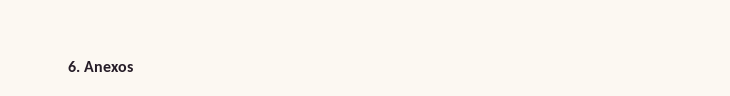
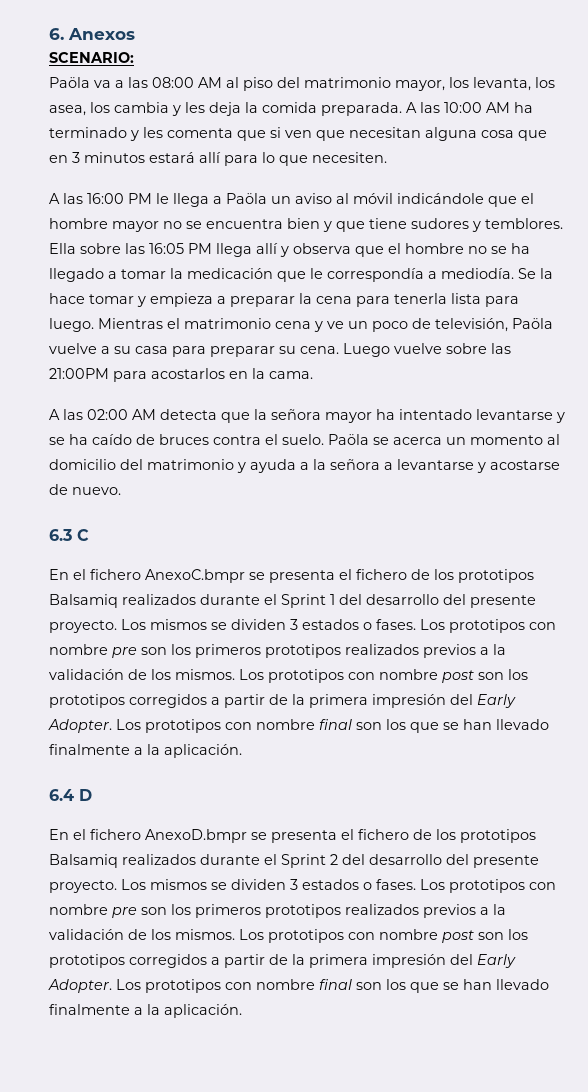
+ SCENARIO:
+ Paöla va a las 08:00 AM al piso del matrimonio mayor, los levanta, los asea, los cambia y les deja la comida preparada. A las 10:00 AM ha terminado y les comenta que si ven que necesitan alguna cosa que en 3 minutos estará allí para lo que necesiten.
+ A las 16:00 PM le llega a Paöla un aviso al móvil indicándole que el hombre mayor no se encuentra bien y que tiene sudores y temblores. Ella sobre las 16:05 PM llega allí y observa que el hombre no se ha llegado a tomar la medicación que le correspondía a mediodía. Se la hace tomar y empieza a preparar la cena para tenerla lista para luego. Mientras el matrimonio cena y ve un poco de televisión, Paöla vuelve a su casa para preparar su cena. Luego vuelve sobre las 21:00PM para acostarlos en la cama.
+ A las 02:00 AM detecta que la señora mayor ha intentado levantarse y se ha caído de bruces contra el suelo. Paöla se acerca un momento al domicilio del matrimonio y ayuda a la señora a levantarse y acostarse de nuevo.
+ 6.3 C
+ En el fichero AnexoC.bmpr se presenta el fichero de los prototipos Balsamiq realizados durante el Sprint 1 del desarrollo del presente proyecto. Los mismos se dividen 3 estados o fases. Los prototipos con nombre pre son los primeros prototipos realizados previos a la validación de los mismos. Los prototipos con nombre post son los prototipos corregidos a partir de la primera impresión del Early Adopter. Los prototipos con nombre final son los que se han llevado finalmente a la aplicación.
+ 6.4 D
+ En el fichero AnexoD.bmpr se presenta el fichero de los prototipos Balsamiq realizados durante el Sprint 2 del desarrollo del presente proyecto. Los mismos se dividen 3 estados o fases. Los prototipos con nombre pre son los primeros prototipos realizados previos a la validación de los mismos. Los prototipos con nombre post son los prototipos corregidos a partir de la primera impresión del Early Adopter. Los prototipos con nombre final son los que se han llevado finalmente a la aplicación.

